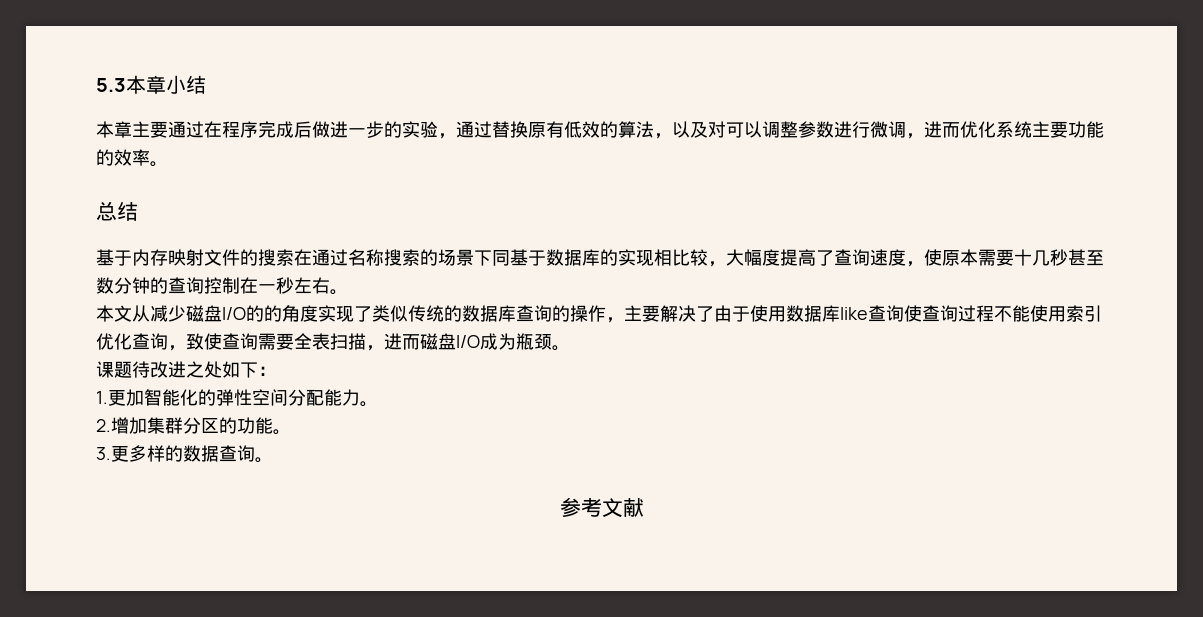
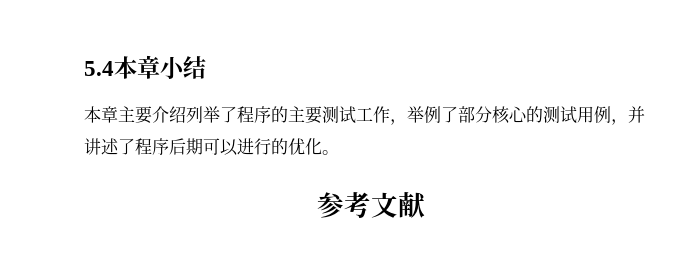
- 5.3本章小结
+ 5.4本章小结
- 本章主要通过在程序完成后做进一步的实验，通过替换原有低效的算法，以及对可以调整参数进行微调，进而优化系统主要功能的效率。
- 总结
- 基于内存映射文件的搜索在通过名称搜索的场景下同基于数据库的实现相比较，大幅度提高了查询速度，使原本需要十几秒甚至数分钟的查询控制在一秒左右。
- 本文从减少磁盘I/O的的角度实现了类似传统的数据库查询的操作，主要解决了由于使用数据库like查询使查询过程不能使用索引优化查询，致使查询需要全表扫描，进而磁盘I/O成为瓶颈。
- 课题待改进之处如下：
- 1.更加智能化的弹性空间分配能力。
- 2.增加集群分区的功能。
- 3.更多样的数据查询。
+ 本章主要介绍列举了程序的主要测试工作，举例了部分核心的测试用例，并讲述了程序后期可以进行的优化。

